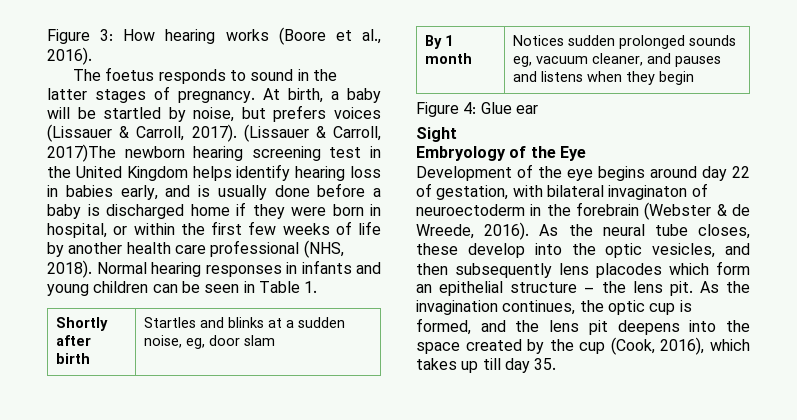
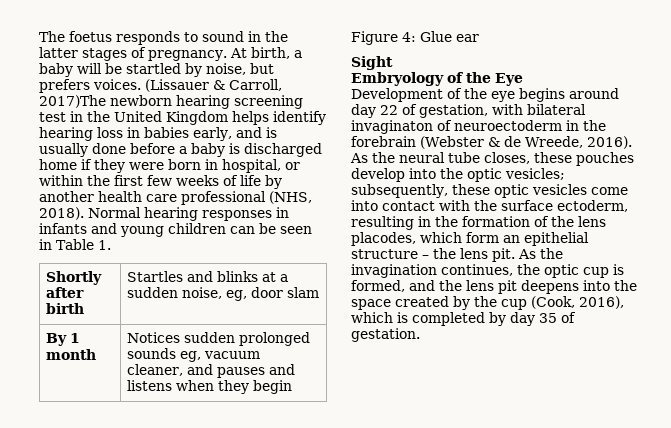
- Figure 3: How hearing works (Boore et al., 2016).
- At birth, a baby will be startled by noise, but prefers voices (Lissauer & Carroll, 2017).
+ At birth, a baby will be startled by noise, but prefers voices.
- As the neural tube closes, these develop into the optic vesicles, and then subsequently lens placodes which form an epithelial structure – the lens pit.
+ As the neural tube closes, these pouches develop into the optic vesicles; subsequently, these optic vesicles come into contact with the surface ectoderm, resulting in the formation of the lens placodes, which form an epithelial structure – the lens pit.
- As the invagination continues, the optic cup is formed, and the lens pit deepens into the space created by the cup (Cook, 2016), which takes up till day 35.
+ As the invagination continues, the optic cup is formed, and the lens pit deepens into the space created by the cup (Cook, 2016), which is completed by day 35 of gestation.

